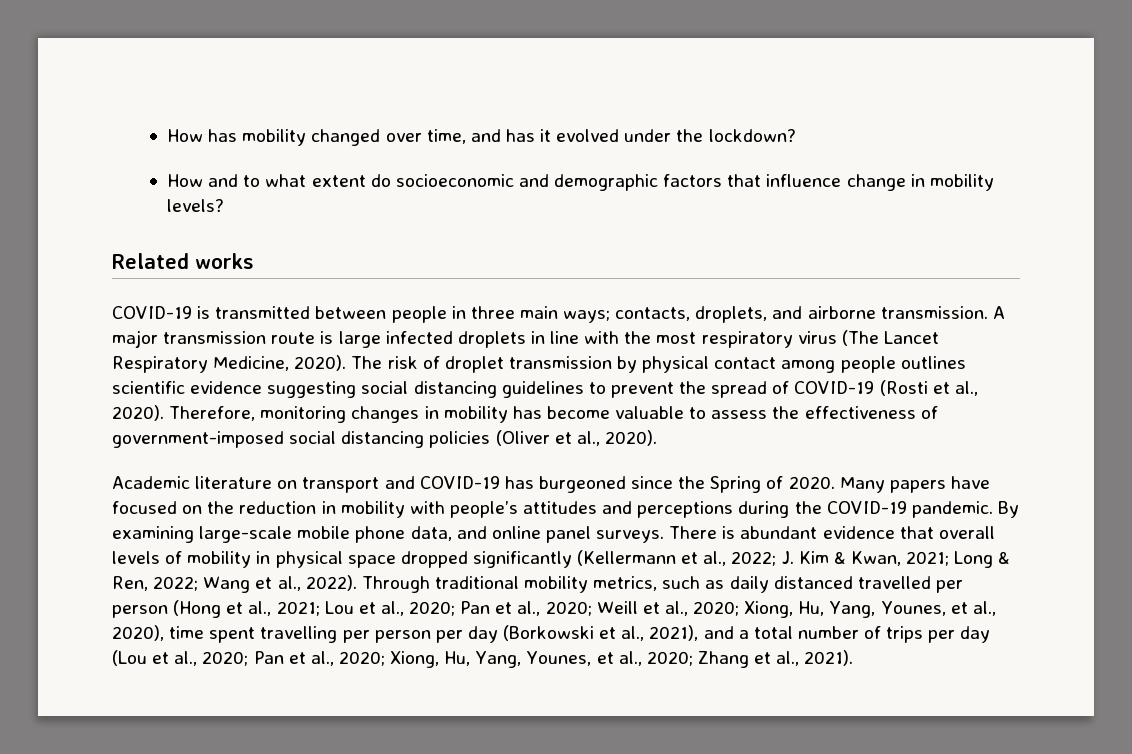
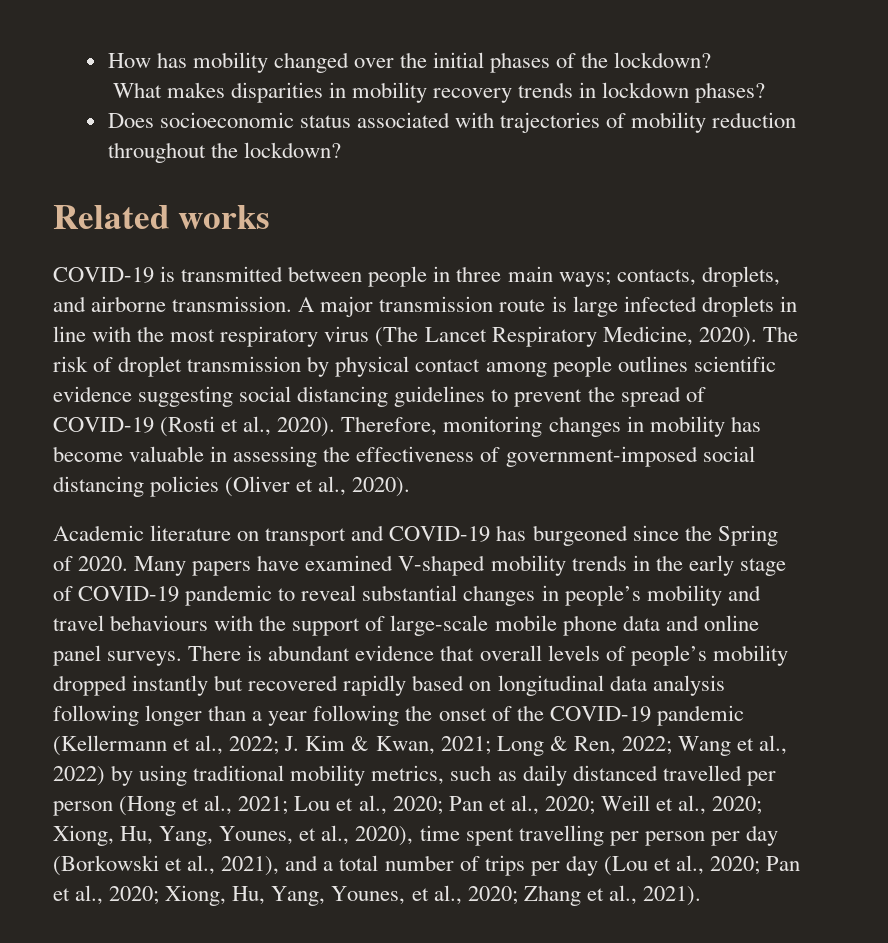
- How has mobility changed over time, and has it evolved under the lockdown?
- How and to what extent do socioeconomic and demographic factors that influence change in mobility levels?
+ How has mobility changed over the initial phases of the lockdown?
+ What makes disparities in mobility recovery trends in lockdown phases?
+ Does socioeconomic status associated with trajectories of mobility reduction throughout the lockdown?
- Therefore, monitoring changes in mobility has become valuable to assess the effectiveness of government-imposed social distancing policies (Oliver et al., 2020).
+ Therefore, monitoring changes in mobility has become valuable in assessing the effectiveness of government-imposed social distancing policies (Oliver et al., 2020).
- Many papers have focused on the reduction in mobility with people’s attitudes and perceptions during the COVID-19 pandemic. By examining large-scale mobile phone data, and online panel surveys.
+ Many papers have examined V-shaped mobility trends in the early stage of COVID-19 pandemic to reveal substantial changes in people’s mobility and travel behaviours with the support of large-scale mobile phone data and online panel surveys.
- There is abundant evidence that overall levels of mobility in physical space dropped significantly (Kellermann et al., 2022;
+ There is abundant evidence that overall levels of people’s mobility dropped instantly but recovered rapidly based on longitudinal data analysis following longer than a year following the onset of the COVID-19 pandemic (Kellermann et al., 2022;
- Wang et al., 2022). Through traditional mobility metrics, such as daily distanced travelled per person (Hong et al., 2021;
+ Wang et al., 2022) by using traditional mobility metrics, such as daily distanced travelled per person (Hong et al., 2021;

